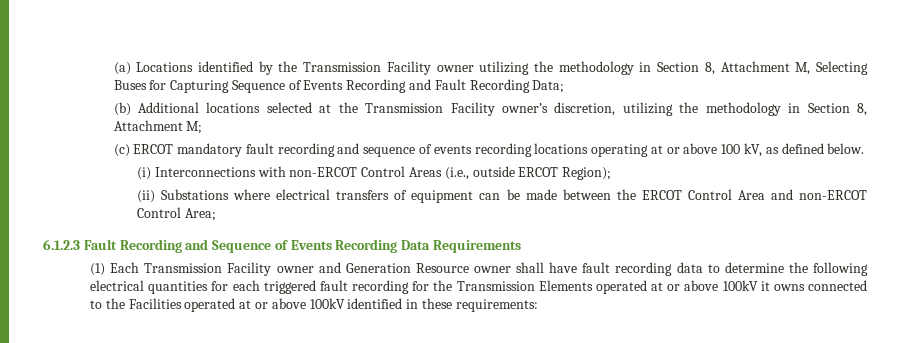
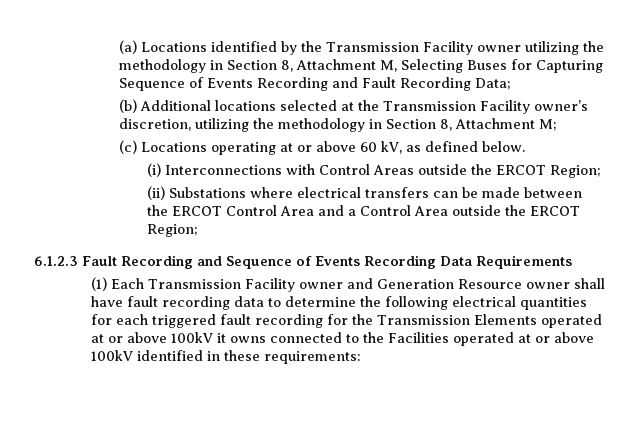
- (c) ERCOT mandatory fault recording and sequence of events recording locations operating at or above 100 kV, as defined below.
+ (c) Locations operating at or above 60 kV, as defined below.
- (i) Interconnections with non-ERCOT Control Areas (i.e., outside ERCOT Region);
+ (i) Interconnections with Control Areas outside the ERCOT Region;
- (ii) Substations where electrical transfers of equipment can be made between the ERCOT Control Area and non-ERCOT Control Area;
+ (ii) Substations where electrical transfers can be made between the ERCOT Control Area and a Control Area outside the ERCOT Region;

